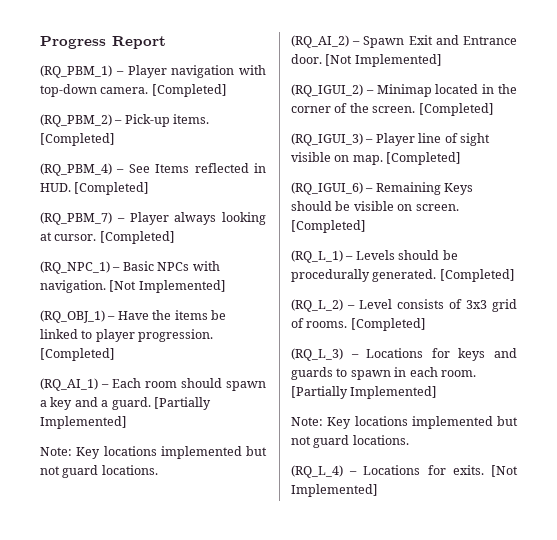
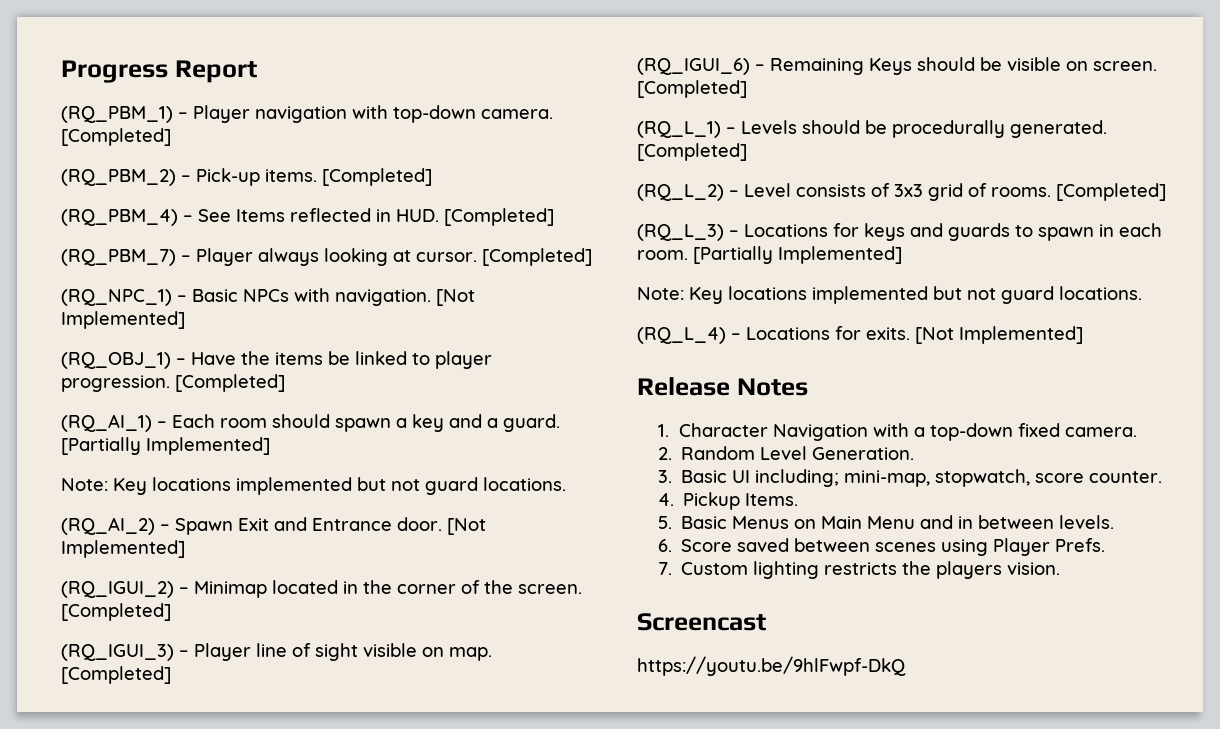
+ Release Notes
+ 1. Character Navigation with a top-down fixed camera.
+ 2. Random Level Generation.
+ 3. Basic UI including; mini-map, stopwatch, score counter.
+ 4. Pickup Items.
+ 5. Basic Menus on Main Menu and in between levels.
+ 6. Score saved between scenes using Player Prefs.
+ 7. Custom lighting restricts the players vision.
+ Screencast
+ https://youtu.be/9hlFwpf-DkQ

